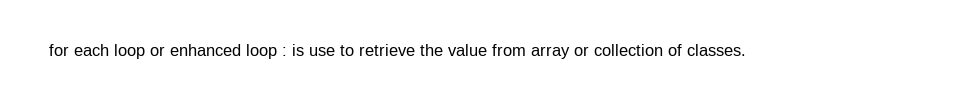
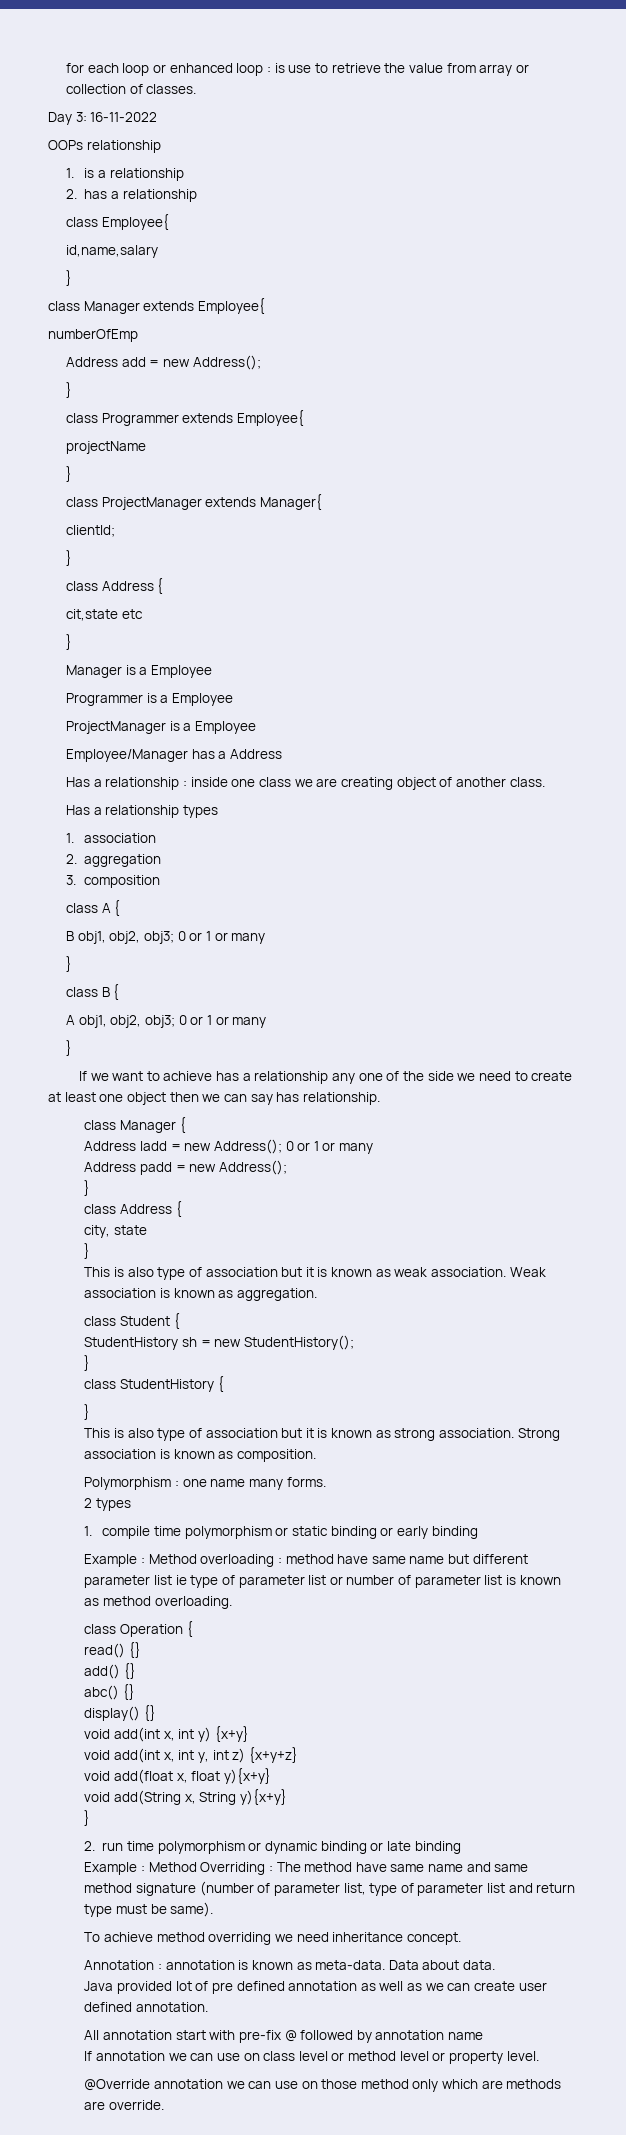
+ Day 3: 16-11-2022
+ OOPs relationship
+ 1. is a relationship
+ 2. has a relationship
+ class Employee{
+ id,name,salary
+ }
+ class Manager extends Employee{
+ numberOfEmp
+ Address add = new Address();
+ }
+ class Programmer extends Employee{
+ projectName
+ }
+ class ProjectManager extends Manager{
+ clientId;
+ }
+ class Address {
+ cit,state etc
+ }
+ Manager is a Employee
+ Programmer is a Employee
+ ProjectManager is a Employee
+ Employee/Manager has a Address
+ Has a relationship : inside one class we are creating object of another class.
+ Has a relationship types
+ 1. association
+ 2. aggregation
+ 3. composition
+ class A {
+ B obj1, obj2, obj3; 0 or 1 or many
+ }
+ class B {
+ A obj1, obj2, obj3; 0 or 1 or many
+ }
+ If we want to achieve has a relationship any one of the side we need to create at least one object then we can say has relationship.
+ class Manager {
+ Address ladd = new Address(); 0 or 1 or many
+ Address padd = new Address();
+ }
+ class Address {
+ city, state
+ }
+ This is also type of association but it is known as weak association. Weak association is known as aggregation.
+ class Student {
+ StudentHistory sh = new StudentHistory();
+ }
+ class StudentHistory {
+ }
+ This is also type of association but it is known as strong association. Strong association is known as composition.
+ Polymorphism : one name many forms.
+ 2 types
+ 1. compile time polymorphism or static binding or early binding
+ Example : Method overloading : method have same name but different parameter list ie type of parameter list or number of parameter list is known as method overloading.
+ class Operation {
+ read() {}
+ add() {}
+ abc() {}
+ display() {}
+ void add(int x, int y) {x+y}
+ void add(int x, int y, int z) {x+y+z}
+ void add(float x, float y){x+y}
+ void add(String x, String y){x+y}
+ }
+ 2. run time polymorphism or dynamic binding or late binding
+ Example : Method Overriding : The method have same name and same method signature (number of parameter list, type of parameter list and return type must be same).
+ To achieve method overriding we need inheritance concept.
+ Annotation : annotation is known as meta-data. Data about data.
+ Java provided lot of pre defined annotation as well as we can create user defined annotation.
+ All annotation start with pre-fix @ followed by annotation name
+ If annotation we can use on class level or method level or property level.
+ @Override annotation we can use on those method only which are methods are override.

